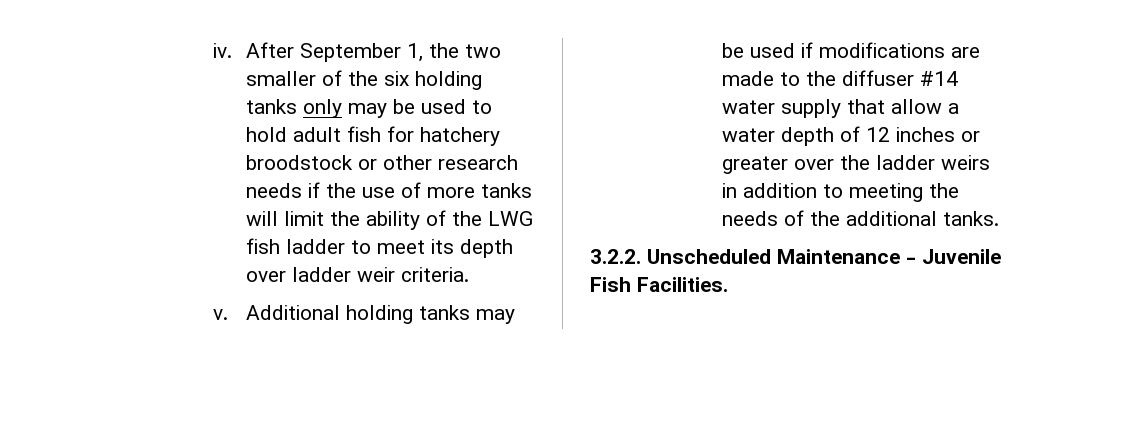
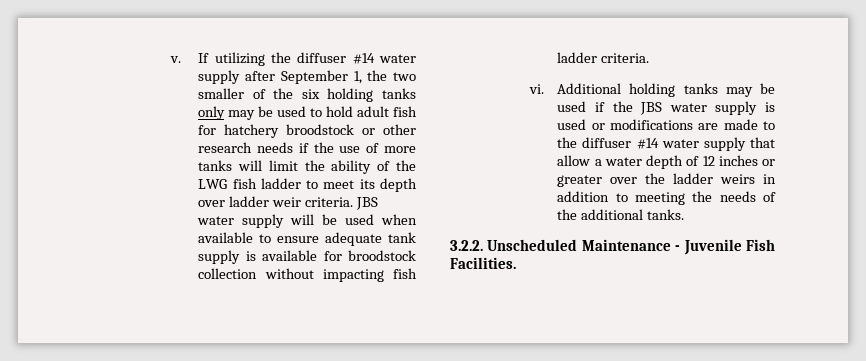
- iv. After September 1, the two smaller of the six holding tanks only may be used to hold adult fish for hatchery broodstock or other research needs if the use of more tanks will limit the ability of the LWG fish ladder to meet its depth over ladder weir criteria.
- v.
+ v. If utilizing the diffuser #14 water supply after September 1, the two smaller of the six holding tanks only may be used to hold adult fish for hatchery broodstock or other research needs if the use of more tanks will limit the ability of the LWG fish ladder to meet its depth over ladder weir criteria. JBS water supply will be used when available to ensure adequate tank supply is available for broodstock collection without impacting fish ladder criteria.
+ vi.
- Additional holding tanks may be used if modifications are made to the diffuser #14 water supply that allow a water depth of 12 inches or greater over the ladder weirs in addition to meeting the needs of the additional tanks.
+ Additional holding tanks may be used if the JBS water supply is used or modifications are made to the diffuser #14 water supply that allow a water depth of 12 inches or greater over the ladder weirs in addition to meeting the needs of the additional tanks.

